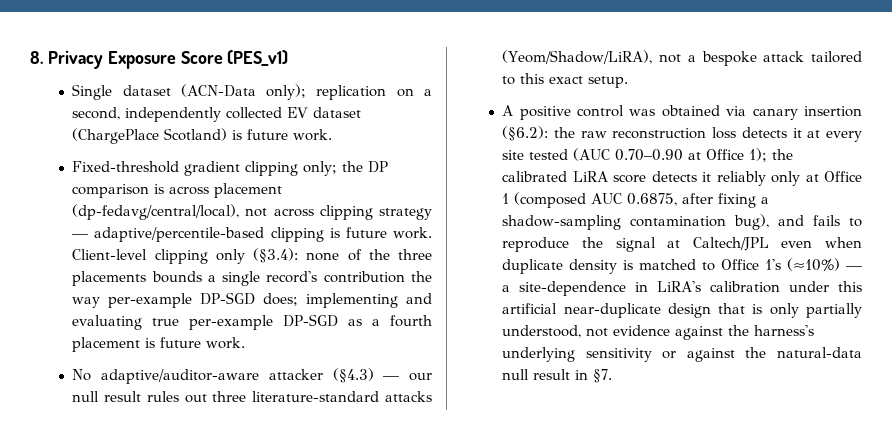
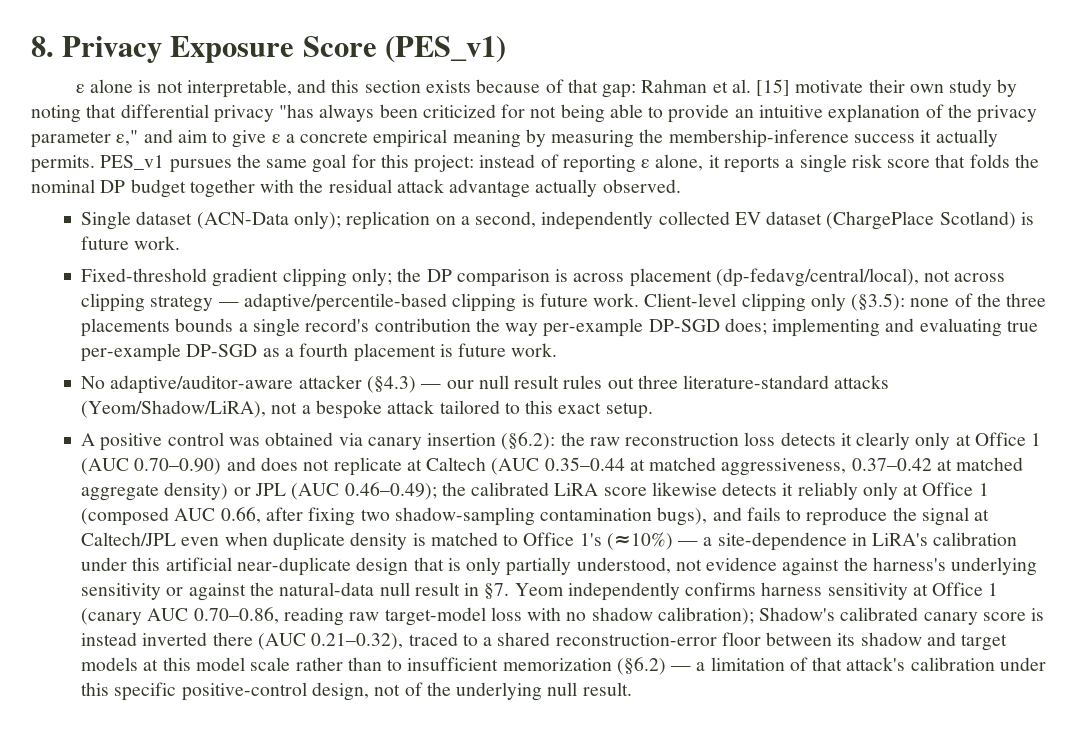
+ ε alone is not interpretable, and this section exists because of that gap: Rahman et al. [15] motivate their own study by noting that differential privacy "has always been criticized for not being able to provide an intuitive explanation of the privacy parameter ε," and aim to give ε a concrete empirical meaning by measuring the membership-inference success it actually permits. PES_v1 pursues the same goal for this project: instead of reporting ε alone, it reports a single risk score that folds the nominal DP budget together with the residual attack advantage actually observed.
- Client-level clipping only (§3.4): none of the three placements bounds a single record's contribution the way per-example DP-SGD does; implementing and evaluating true per-example DP-SGD as a fourth placement is future work.
+ Client-level clipping only (§3.5): none of the three placements bounds a single record's contribution the way per-example DP-SGD does; implementing and evaluating true per-example DP-SGD as a fourth placement is future work.
- the raw reconstruction loss detects it at every site tested (AUC 0.70–0.90 at Office 1);
+ the raw reconstruction loss detects it clearly only at Office 1 (AUC 0.70–0.90) and does not replicate at Caltech (AUC 0.35–0.44 at matched aggressiveness, 0.37–0.42 at matched aggregate density) or JPL (AUC 0.46–0.49);
- the calibrated LiRA score detects it reliably only at Office 1 (composed AUC 0.6875, after fixing a shadow-sampling contamination bug), and fails to reproduce the signal at Caltech/JPL even when duplicate density is matched to Office 1's (≈10%) — a site-dependence in LiRA's calibration under this artificial near-duplicate design that is only partially understood, not evidence against the harness's underlying sensitivity or against the natural-data null result in §7.
+ the calibrated LiRA score likewise detects it reliably only at Office 1 (composed AUC 0.66, after fixing two shadow-sampling contamination bugs), and fails to reproduce the signal at Caltech/JPL even when duplicate density is matched to Office 1's (≈10%) — a site-dependence in LiRA's calibration under this artificial near-duplicate design that is only partially understood, not evidence against the harness's underlying sensitivity or against the natural-data null result in §7.
+ Yeom independently confirms harness sensitivity at Office 1 (canary AUC 0.70–0.86, reading raw target-model loss with no shadow calibration); Shadow's calibrated canary score is instead inverted there (AUC 0.21–0.32), traced to a shared reconstruction-error floor between its shadow and target models at this model scale rather than to insufficient memorization (§6.2) — a limitation of that attack's calibration under this specific positive-control design, not of the underlying null result.

